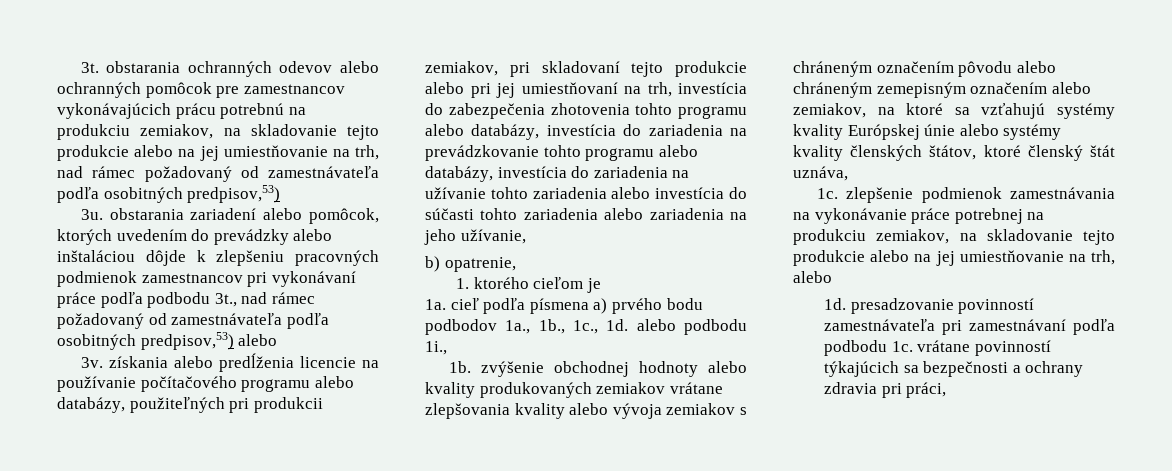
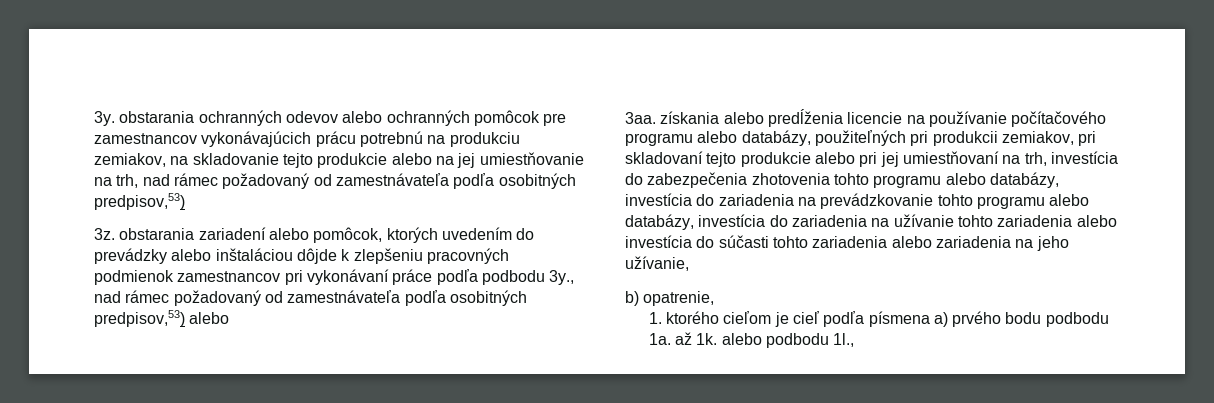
- 3t. obstarania ochranných odevov alebo ochranných pomôcok pre zamestnancov vykonávajúcich prácu potrebnú na produkciu zemiakov, na skladovanie tejto produkcie alebo na jej umiestňovanie na trh, nad rámec požadovaný od zamestnávateľa podľa osobitných predpisov,53)
+ 3y. obstarania ochranných odevov alebo ochranných pomôcok pre zamestnancov vykonávajúcich prácu potrebnú na produkciu zemiakov, na skladovanie tejto produkcie alebo na jej umiestňovanie na trh, nad rámec požadovaný od zamestnávateľa podľa osobitných predpisov,53)
- 3u. obstarania zariadení alebo pomôcok, ktorých uvedením do prevádzky alebo inštaláciou dôjde k zlepšeniu pracovných podmienok zamestnancov pri vykonávaní práce podľa podbodu 3t., nad rámec požadovaný od zamestnávateľa podľa osobitných predpisov,53) alebo
+ 3z. obstarania zariadení alebo pomôcok, ktorých uvedením do prevádzky alebo inštaláciou dôjde k zlepšeniu pracovných podmienok zamestnancov pri vykonávaní práce podľa podbodu 3y., nad rámec požadovaný od zamestnávateľa podľa osobitných predpisov,53) alebo
- 3v. získania alebo predĺženia licencie na používanie počítačového programu alebo databázy, použiteľných pri produkcii zemiakov, pri skladovaní tejto produkcie alebo pri jej umiestňovaní na trh, investícia do zabezpečenia zhotovenia tohto programu alebo databázy, investícia do zariadenia na prevádzkovanie tohto programu alebo databázy, investícia do zariadenia na užívanie tohto zariadenia alebo investícia do súčasti tohto zariadenia alebo zariadenia na jeho užívanie,
+ 3aa. získania alebo predĺženia licencie na používanie počítačového programu alebo databázy, použiteľných pri produkcii zemiakov, pri skladovaní tejto produkcie alebo pri jej umiestňovaní na trh, investícia do zabezpečenia zhotovenia tohto programu alebo databázy, investícia do zariadenia na prevádzkovanie tohto programu alebo databázy, investícia do zariadenia na užívanie tohto zariadenia alebo investícia do súčasti tohto zariadenia alebo zariadenia na jeho užívanie,
- 1. ktorého cieľom je
- 1a. cieľ podľa písmena a) prvého bodu podbodov 1a., 1b., 1c., 1d. alebo podbodu 1i.,
- 1b. zvýšenie obchodnej hodnoty alebo kvality produkovaných zemiakov vrátane zlepšovania kvality alebo vývoja zemiakov s chráneným označením pôvodu alebo chráneným zemepisným označením alebo zemiakov, na ktoré sa vzťahujú systémy kvality Európskej únie alebo systémy kvality členských štátov, ktoré členský štát uznáva,
- 1c. zlepšenie podmienok zamestnávania na vykonávanie práce potrebnej na produkciu zemiakov, na skladovanie tejto produkcie alebo na jej umiestňovanie na trh, alebo
- 1d. presadzovanie povinností zamestnávateľa pri zamestnávaní podľa podbodu 1c. vrátane povinností týkajúcich sa bezpečnosti a ochrany zdravia pri práci,
+ 1. ktorého cieľom je cieľ podľa písmena a) prvého bodu podbodu 1a. až 1k. alebo podbodu 1l.,

